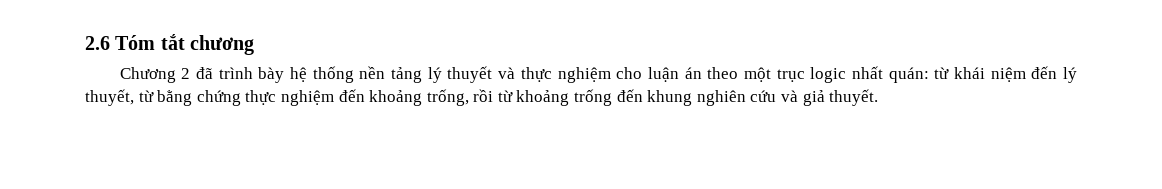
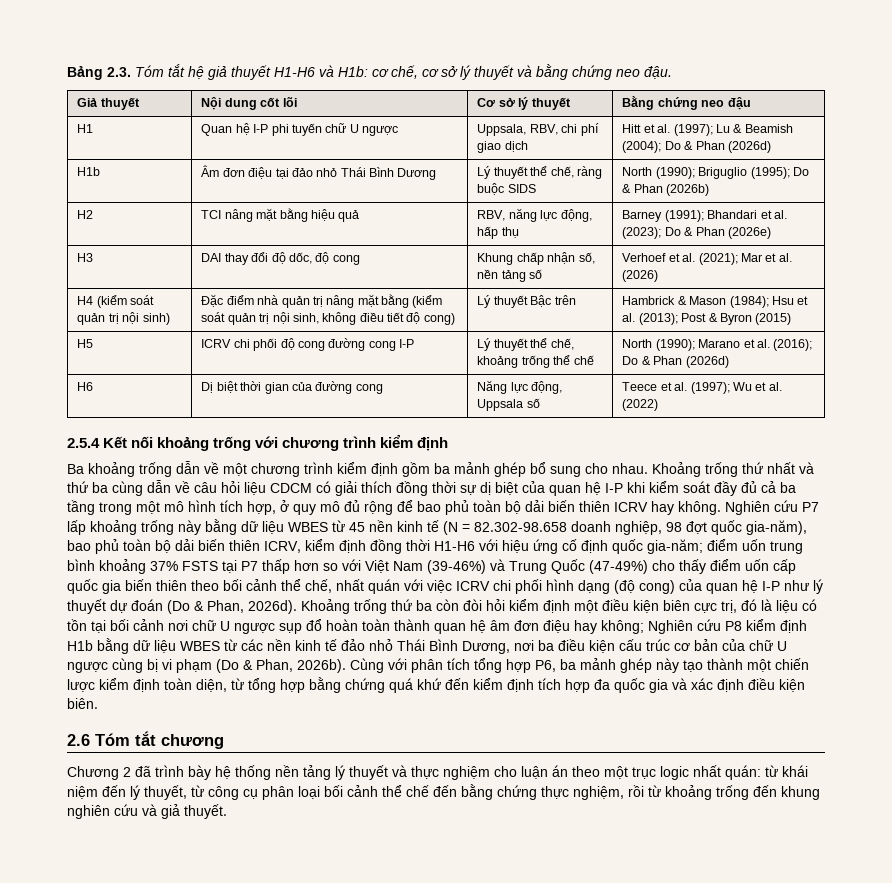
+ Bảng 2.3. Tóm tắt hệ giả thuyết H1-H6 và H1b: cơ chế, cơ sở lý thuyết và bằng chứng neo đậu.
+ Giả thuyết | Nội dung cốt lõi | Cơ sở lý thuyết | Bằng chứng neo đậu
+ H1 | Quan hệ I-P phi tuyến chữ U ngược | Uppsala, RBV, chi phí giao dịch | Hitt et al. (1997); Lu & Beamish (2004); Do & Phan (2026d)
+ H1b | Âm đơn điệu tại đảo nhỏ Thái Bình Dương | Lý thuyết thể chế, ràng buộc SIDS | North (1990); Briguglio (1995); Do & Phan (2026b)
+ H2 | TCI nâng mặt bằng hiệu quả | RBV, năng lực động, hấp thụ | Barney (1991); Bhandari et al. (2023); Do & Phan (2026e)
+ H3 | DAI thay đổi độ dốc, độ cong | Khung chấp nhận số, nền tảng số | Verhoef et al. (2021); Mar et al. (2026)
+ H4 (kiểm soát quản trị nội sinh) | Đặc điểm nhà quản trị nâng mặt bằng (kiểm soát quản trị nội sinh, không điều tiết độ cong) | Lý thuyết Bậc trên | Hambrick & Mason (1984); Hsu et al. (2013); Post & Byron (2015)
+ H5 | ICRV chi phối độ cong đường cong I-P | Lý thuyết thể chế, khoảng trống thể chế | North (1990); Marano et al. (2016); Do & Phan (2026d)
+ H6 | Dị biệt thời gian của đường cong | Năng lực động, Uppsala số | Teece et al. (1997); Wu et al. (2022)
+ 2.5.4 Kết nối khoảng trống với chương trình kiểm định
+ Ba khoảng trống dẫn về một chương trình kiểm định gồm ba mảnh ghép bổ sung cho nhau. Khoảng trống thứ nhất và thứ ba cùng dẫn về câu hỏi liệu CDCM có giải thích đồng thời sự dị biệt của quan hệ I-P khi kiểm soát đầy đủ cả ba tầng trong một mô hình tích hợp, ở quy mô đủ rộng để bao phủ toàn bộ dải biến thiên ICRV hay không. Nghiên cứu P7 lấp khoảng trống này bằng dữ liệu WBES từ 45 nền kinh tế (N = 82.302-98.658 doanh nghiệp, 98 đợt quốc gia-năm), bao phủ toàn bộ dải biến thiên ICRV, kiểm định đồng thời H1-H6 với hiệu ứng cố định quốc gia-năm; điểm uốn trung bình khoảng 37% FSTS tại P7 thấp hơn so với Việt Nam (39-46%) và Trung Quốc (47-49%) cho thấy điểm uốn cấp quốc gia biến thiên theo bối cảnh thể chế, nhất quán với việc ICRV chi phối hình dạng (độ cong) của quan hệ I-P như lý thuyết dự đoán (Do & Phan, 2026d). Khoảng trống thứ ba còn đòi hỏi kiểm định một điều kiện biên cực trị, đó là liệu có tồn tại bối cảnh nơi chữ U ngược sụp đổ hoàn toàn thành quan hệ âm đơn điệu hay không; Nghiên cứu P8 kiểm định H1b bằng dữ liệu WBES từ các nền kinh tế đảo nhỏ Thái Bình Dương, nơi ba điều kiện cấu trúc cơ bản của chữ U ngược cùng bị vi phạm (Do & Phan, 2026b). Cùng với phân tích tổng hợp P6, ba mảnh ghép này tạo thành một chiến lược kiểm định toàn diện, từ tổng hợp bằng chứng quá khứ đến kiểm định tích hợp đa quốc gia và xác định điều kiện biên.
- Chương 2 đã trình bày hệ thống nền tảng lý thuyết và thực nghiệm cho luận án theo một trục logic nhất quán: từ khái niệm đến lý thuyết, từ bằng chứng thực nghiệm đến khoảng trống, rồi từ khoảng trống đến khung nghiên cứu và giả thuyết.
+ Chương 2 đã trình bày hệ thống nền tảng lý thuyết và thực nghiệm cho luận án theo một trục logic nhất quán: từ khái niệm đến lý thuyết, từ công cụ phân loại bối cảnh thể chế đến bằng chứng thực nghiệm, rồi từ khoảng trống đến khung nghiên cứu và giả thuyết.

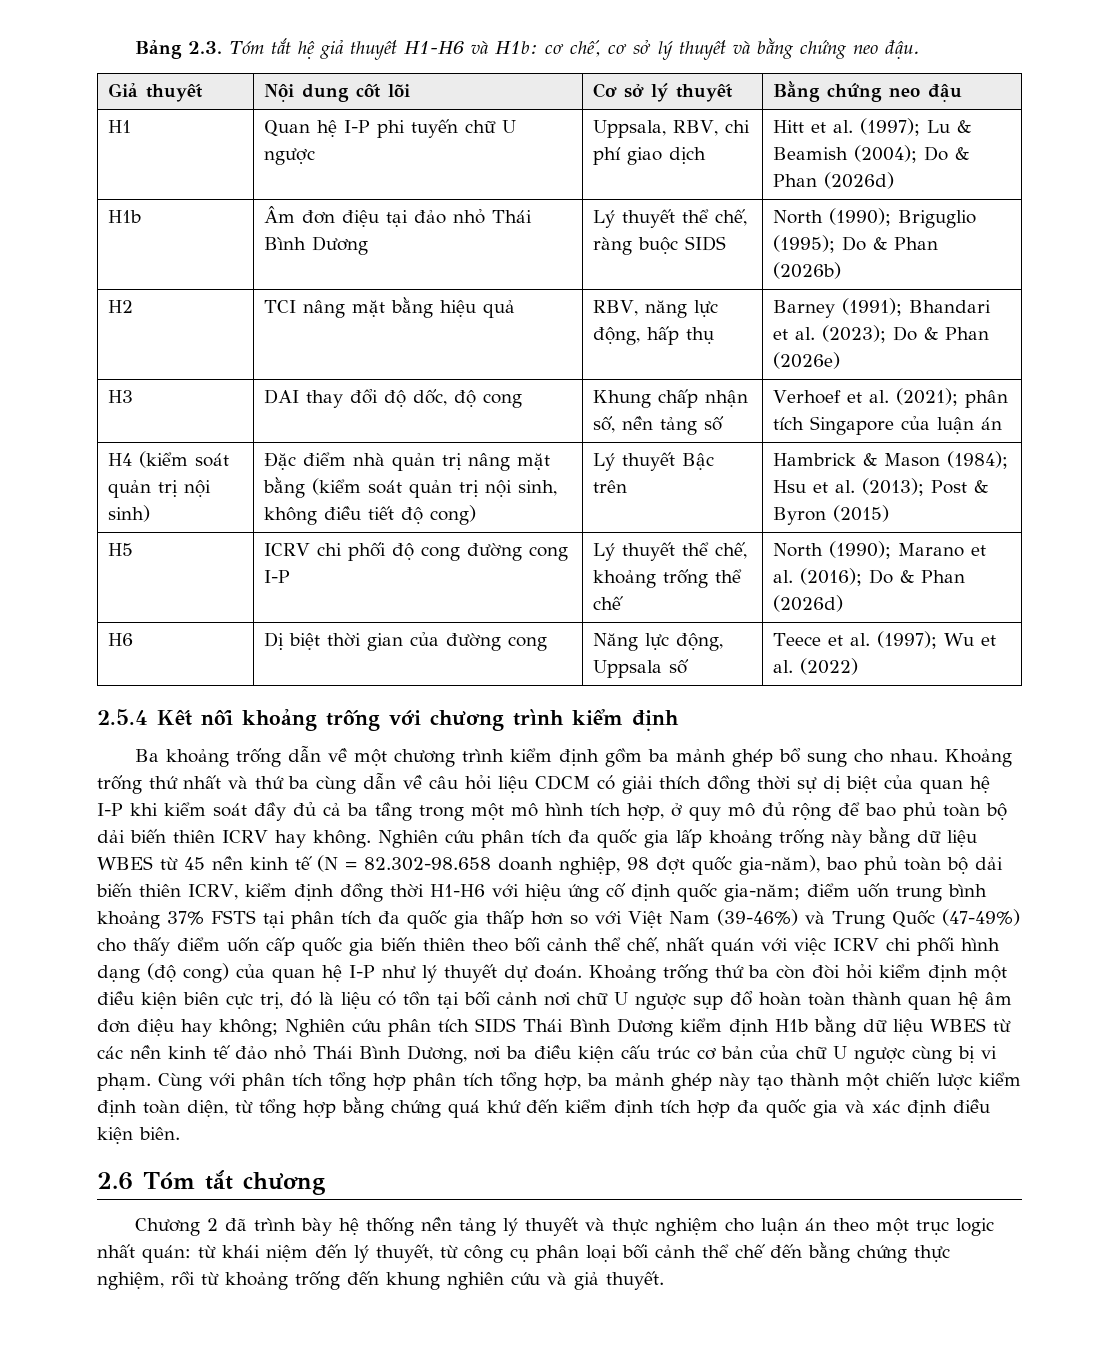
- H3 | DAI thay đổi độ dốc, độ cong | Khung chấp nhận số, nền tảng số | Verhoef et al. (2021); Mar et al. (2026)
+ H3 | DAI thay đổi độ dốc, độ cong | Khung chấp nhận số, nền tảng số | Verhoef et al. (2021); phân tích Singapore của luận án
- Nghiên cứu P7 lấp khoảng trống này bằng dữ liệu WBES từ 45 nền kinh tế (N = 82.302-98.658 doanh nghiệp, 98 đợt quốc gia-năm), bao phủ toàn bộ dải biến thiên ICRV, kiểm định đồng thời H1-H6 với hiệu ứng cố định quốc gia-năm;
+ Nghiên cứu phân tích đa quốc gia lấp khoảng trống này bằng dữ liệu WBES từ 45 nền kinh tế (N = 82.302-98.658 doanh nghiệp, 98 đợt quốc gia-năm), bao phủ toàn bộ dải biến thiên ICRV, kiểm định đồng thời H1-H6 với hiệu ứng cố định quốc gia-năm;
- điểm uốn trung bình khoảng 37% FSTS tại P7 thấp hơn so với Việt Nam (39-46%) và Trung Quốc (47-49%) cho thấy điểm uốn cấp quốc gia biến thiên theo bối cảnh thể chế, nhất quán với việc ICRV chi phối hình dạng (độ cong) của quan hệ I-P như lý thuyết dự đoán (Do & Phan, 2026d).
+ điểm uốn trung bình khoảng 37% FSTS tại phân tích đa quốc gia thấp hơn so với Việt Nam (39-46%) và Trung Quốc (47-49%) cho thấy điểm uốn cấp quốc gia biến thiên theo bối cảnh thể chế, nhất quán với việc ICRV chi phối hình dạng (độ cong) của quan hệ I-P như lý thuyết dự đoán.
- Nghiên cứu P8 kiểm định H1b bằng dữ liệu WBES từ các nền kinh tế đảo nhỏ Thái Bình Dương, nơi ba điều kiện cấu trúc cơ bản của chữ U ngược cùng bị vi phạm (Do & Phan, 2026b).
+ Nghiên cứu phân tích SIDS Thái Bình Dương kiểm định H1b bằng dữ liệu WBES từ các nền kinh tế đảo nhỏ Thái Bình Dương, nơi ba điều kiện cấu trúc cơ bản của chữ U ngược cùng bị vi phạm.
- Cùng với phân tích tổng hợp P6, ba mảnh ghép này tạo thành một chiến lược kiểm định toàn diện, từ tổng hợp bằng chứng quá khứ đến kiểm định tích hợp đa quốc gia và xác định điều kiện biên.
+ Cùng với phân tích tổng hợp phân tích tổng hợp, ba mảnh ghép này tạo thành một chiến lược kiểm định toàn diện, từ tổng hợp bằng chứng quá khứ đến kiểm định tích hợp đa quốc gia và xác định điều kiện biên.

